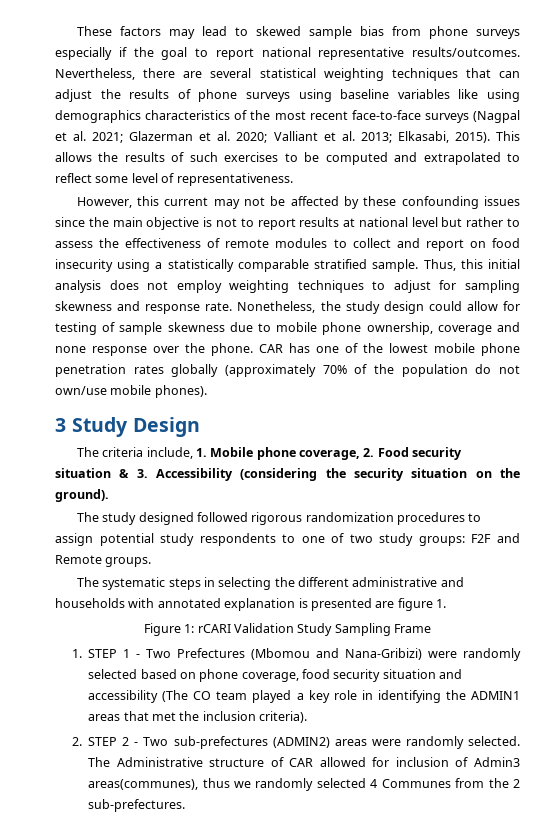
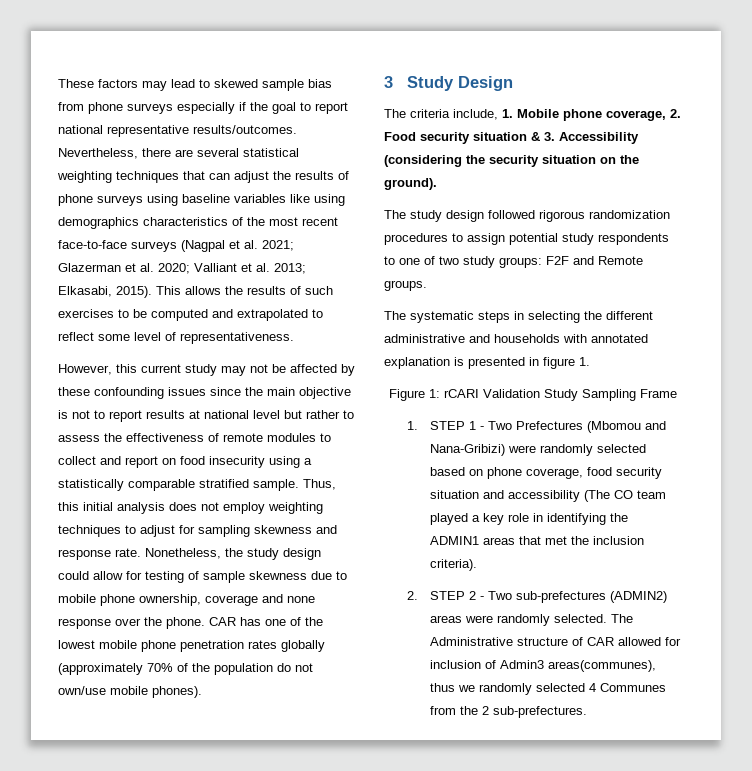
- However, this current may not be affected by these confounding issues since the main objective is not to report results at national level but rather to assess the effectiveness of remote modules to collect and report on food insecurity using a statistically comparable stratified sample.
+ However, this current study may not be affected by these confounding issues since the main objective is not to report results at national level but rather to assess the effectiveness of remote modules to collect and report on food insecurity using a statistically comparable stratified sample.
- The study designed followed rigorous randomization procedures to assign potential study respondents to one of two study groups: F2F and Remote groups.
+ The study design followed rigorous randomization procedures to assign potential study respondents to one of two study groups: F2F and Remote groups.
- The systematic steps in selecting the different administrative and households with annotated explanation is presented are figure 1.
+ The systematic steps in selecting the different administrative and households with annotated explanation is presented in figure 1.

